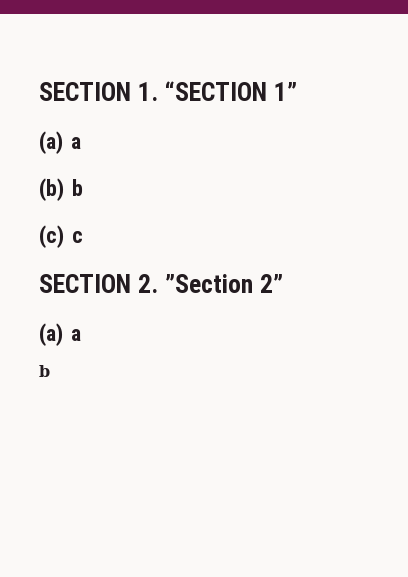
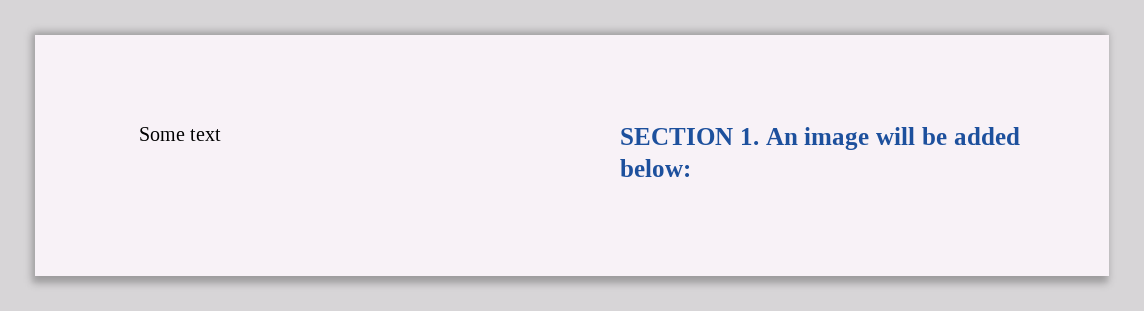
- SECTION 1. “SECTION 1”
- (a) a
- (b) b
- (c) c
- SECTION 2. ”Section 2”
- (a) a
- b
+ Some text
+ SECTION 1. An image will be added below:

